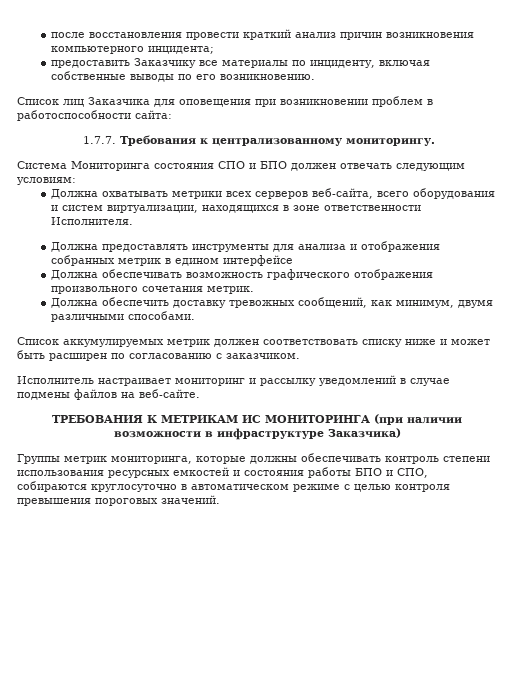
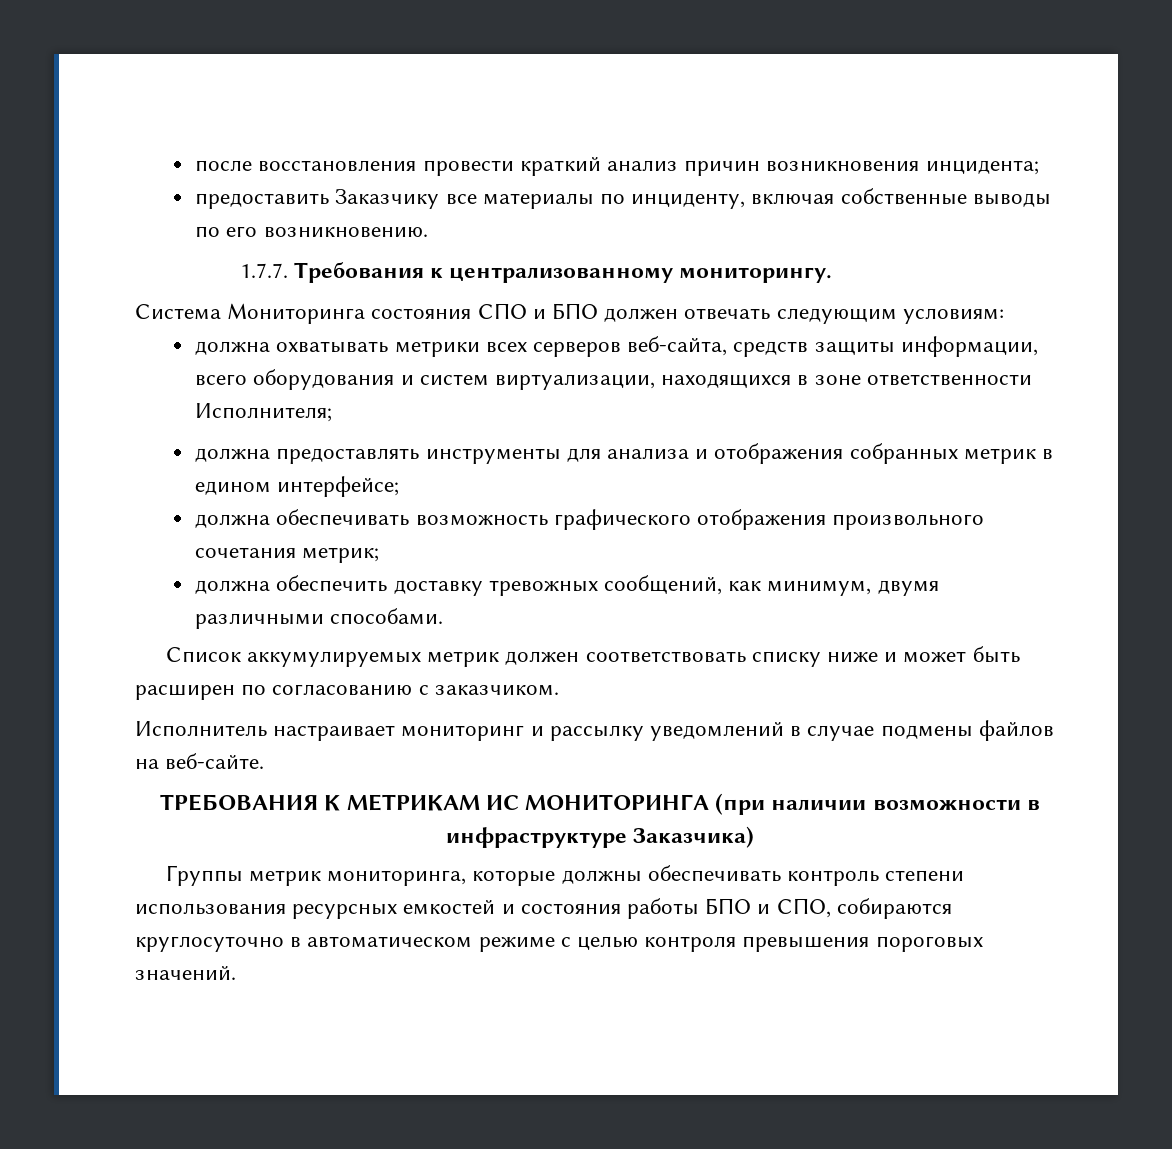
- после восстановления провести краткий анализ причин возникновения компьютерного инцидента;
+ после восстановления провести краткий анализ причин возникновения инцидента;
- Список лиц Заказчика для оповещения при возникновении проблем в работоспособности сайта:
- Должна охватывать метрики всех серверов веб-сайта, всего оборудования и систем виртуализации, находящихся в зоне ответственности Исполнителя.
- Должна предоставлять инструменты для анализа и отображения собранных метрик в едином интерфейсе
- Должна обеспечивать возможность графического отображения произвольного сочетания метрик.
- Должна обеспечить доставку тревожных сообщений, как минимум, двумя различными способами.
+ должна охватывать метрики всех серверов веб-сайта, средств защиты информации, всего оборудования и систем виртуализации, находящихся в зоне ответственности Исполнителя;
+ должна предоставлять инструменты для анализа и отображения собранных метрик в едином интерфейсе;
+ должна обеспечивать возможность графического отображения произвольного сочетания метрик;
+ должна обеспечить доставку тревожных сообщений, как минимум, двумя различными способами.

